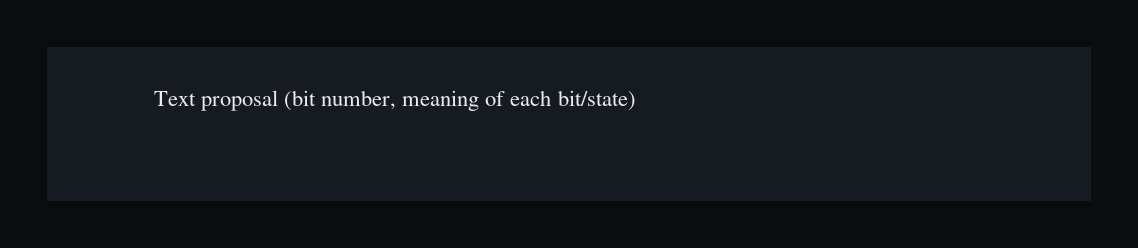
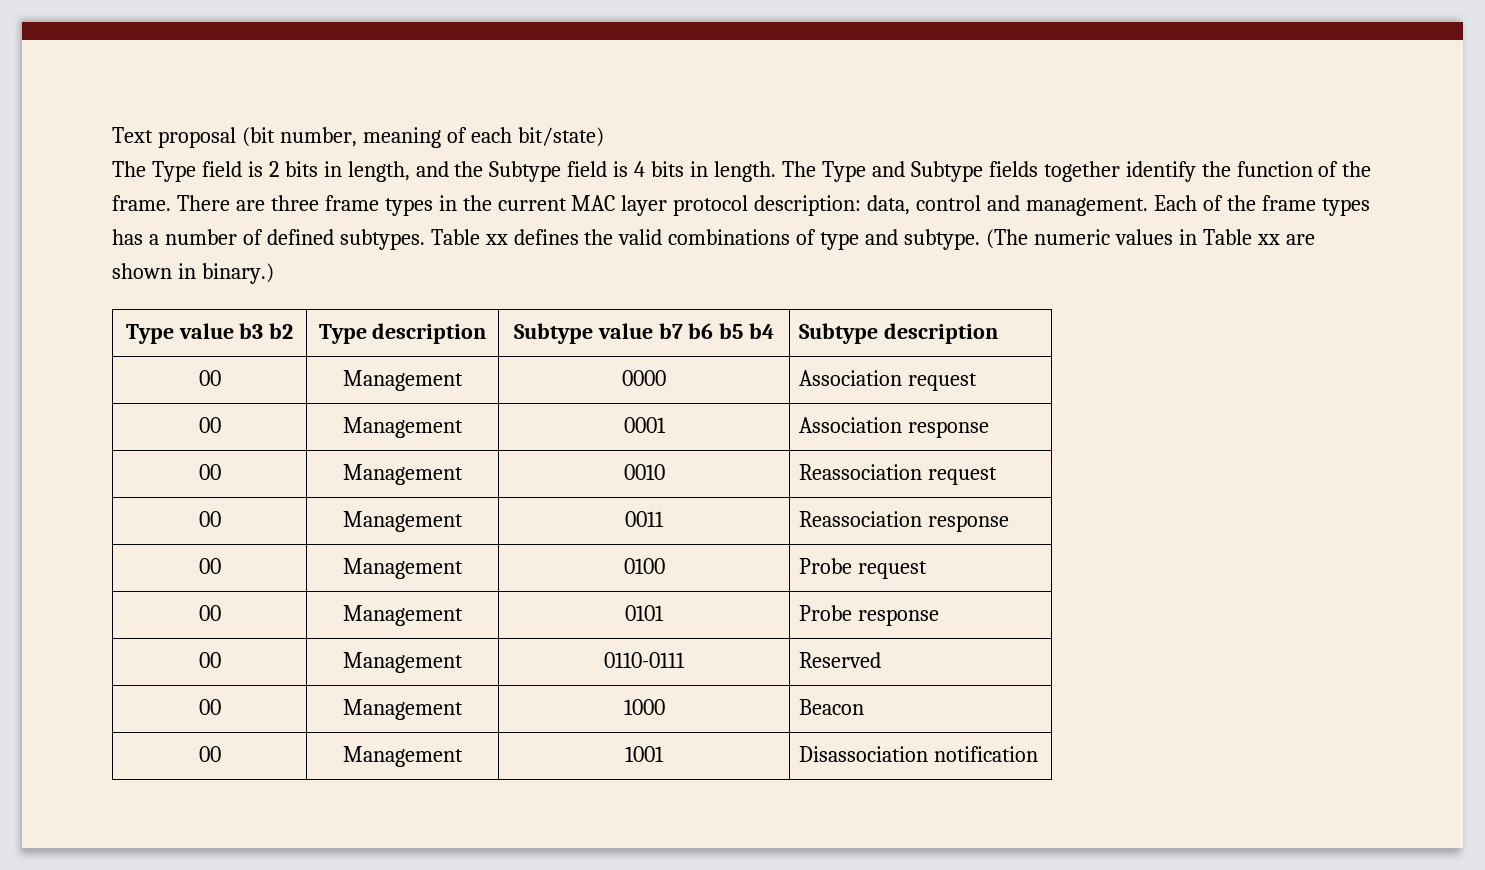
+ The Type field is 2 bits in length, and the Subtype field is 4 bits in length. The Type and Subtype fields together identify the function of the frame. There are three frame types in the current MAC layer protocol description: data, control and management. Each of the frame types has a number of defined subtypes. Table xx defines the valid combinations of type and subtype. (The numeric values in Table xx are shown in binary.)
+ Type value b3 b2 | Type description | Subtype value b7 b6 b5 b4 | Subtype description
+ 00 | Management | 0000 | Association request
+ 00 | Management | 0001 | Association response
+ 00 | Management | 0010 | Reassociation request
+ 00 | Management | 0011 | Reassociation response
+ 00 | Management | 0100 | Probe request
+ 00 | Management | 0101 | Probe response
+ 00 | Management | 0110-0111 | Reserved
+ 00 | Management | 1000 | Beacon
+ 00 | Management | 1001 | Disassociation notification

